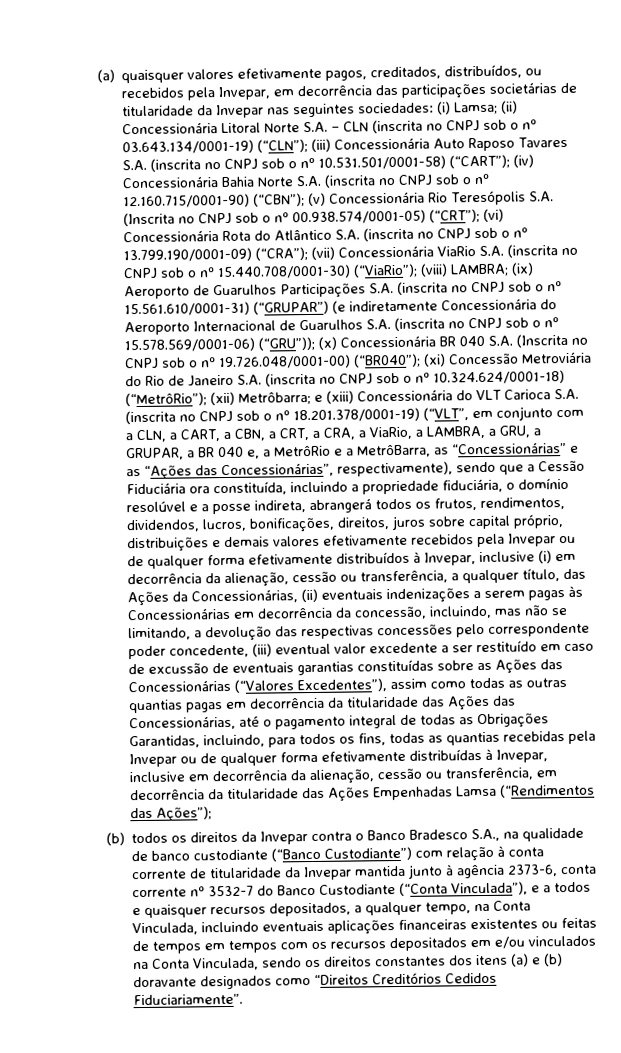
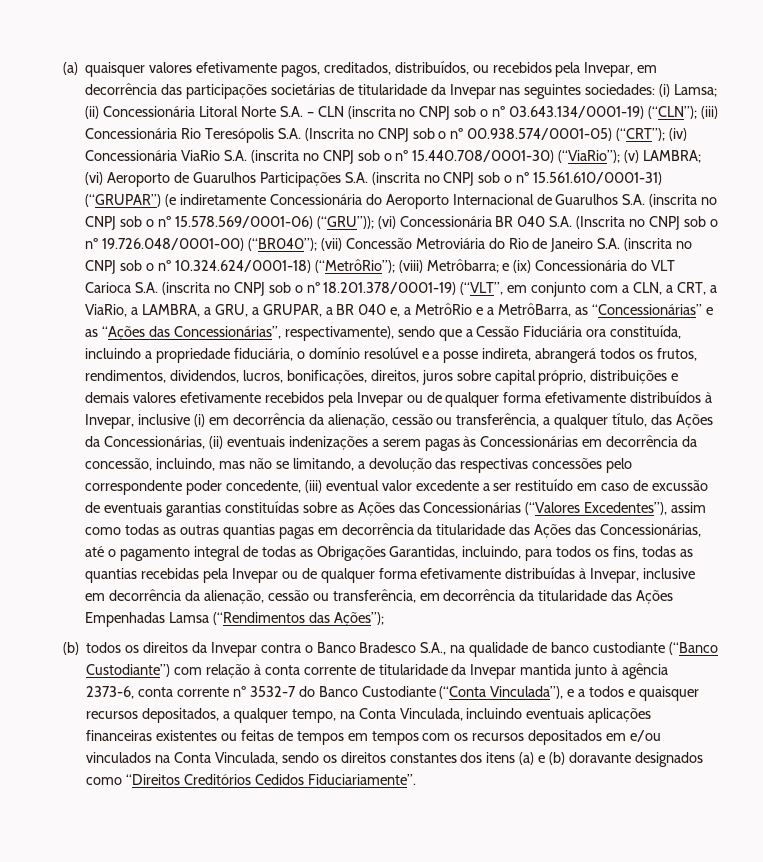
- (iii) Concessionária Auto Raposo Tavares S.A. (inscrita no CNPJ sob o nº 10.531.501/0001-58) (“CART”); (iv) Concessionária Bahia Norte S.A. (inscrita no CNPJ sob o nº 12.160.715/0001-90) (“CBN”); (v) Concessionária Rio Teresópolis S.A. (Inscrita no CNPJ sob o nº 00.938.574/0001-05) (“CRT”);
+ (iii) Concessionária Rio Teresópolis S.A. (Inscrita no CNPJ sob o nº 00.938.574/0001-05) (“CRT”);
- (vi) Concessionária Rota do Atlântico S.A. (inscrita no CNPJ sob o nº 13.799.190/0001-09) (“CRA”); (vii) Concessionária ViaRio S.A. (inscrita no CNPJ sob o nº 15.440.708/0001-30) (“ViaRio”);
+ (iv) Concessionária ViaRio S.A. (inscrita no CNPJ sob o nº 15.440.708/0001-30) (“ViaRio”);
- (viii) LAMBRA; (ix) Aeroporto de Guarulhos Participações S.A. (inscrita no CNPJ sob o nº 15.561.610/0001-31) (“GRUPAR”) (e indiretamente Concessionária do Aeroporto Internacional de Guarulhos S.A. (inscrita no CNPJ sob o nº 15.578.569/0001-06) (“GRU”));
+ (v) LAMBRA; (vi) Aeroporto de Guarulhos Participações S.A. (inscrita no CNPJ sob o nº 15.561.610/0001-31) (“GRUPAR”) (e indiretamente Concessionária do Aeroporto Internacional de Guarulhos S.A. (inscrita no CNPJ sob o nº 15.578.569/0001-06) (“GRU”));
- (x) Concessionária BR 040 S.A. (Inscrita no CNPJ sob o nº 19.726.048/0001-00) (“BR040”);
+ (vi) Concessionária BR 040 S.A. (Inscrita no CNPJ sob o nº 19.726.048/0001-00) (“BR040”);
- (xi) Concessão Metroviária do Rio de Janeiro S.A. (inscrita no CNPJ sob o nº 10.324.624/0001-18) (“MetrôRio”);
+ (vii) Concessão Metroviária do Rio de Janeiro S.A. (inscrita no CNPJ sob o nº 10.324.624/0001-18) (“MetrôRio”);
- (xii) Metrôbarra;
+ (viii) Metrôbarra;
- e (xiii) Concessionária do VLT Carioca S.A. (inscrita no CNPJ sob o nº 18.201.378/0001-19) (“VLT”, em conjunto com a CLN, a CART, a CBN, a CRT, a CRA, a ViaRio, a LAMBRA, a GRU, a GRUPAR, a BR 040 e, a MetrôRio e a MetrôBarra, as “Concessionárias” e as “Ações das Concessionárias”, respectivamente), sendo que a Cessão Fiduciária ora constituída, incluindo a propriedade fiduciária, o domínio resolúvel e a posse indireta, abrangerá todos os frutos, rendimentos, dividendos, lucros, bonificações, direitos, juros sobre capital próprio, distribuições e demais valores efetivamente recebidos pela Invepar ou de qualquer forma efetivamente distribuídos à Invepar, inclusive (i) em decorrência da alienação, cessão ou transferência, a qualquer título, das Ações da Concessionárias, (ii) eventuais indenizações a serem pagas às Concessionárias em decorrência da concessão, incluindo, mas não se limitando, a devolução das respectivas concessões pelo correspondente poder concedente, (iii) eventual valor excedente a ser restituído em caso de excussão de eventuais garantias constituídas sobre as Ações das Concessionárias (“Valores Excedentes”), assim como todas as outras quantias pagas em decorrência da titularidade das Ações das Concessionárias, até o pagamento integral de todas as Obrigações Garantidas, incluindo, para todos os fins, todas as quantias recebidas pela Invepar ou de qualquer forma efetivamente distribuídas à Invepar, inclusive em decorrência da alienação, cessão ou transferência, em decorrência da titularidade das Ações Empenhadas Lamsa (“Rendimentos das Ações”);
+ e (ix) Concessionária do VLT Carioca S.A. (inscrita no CNPJ sob o nº 18.201.378/0001-19) (“VLT”, em conjunto com a CLN, a CRT, a ViaRio, a LAMBRA, a GRU, a GRUPAR, a BR 040 e, a MetrôRio e a MetrôBarra, as “Concessionárias” e as “Ações das Concessionárias”, respectivamente), sendo que a Cessão Fiduciária ora constituída, incluindo a propriedade fiduciária, o domínio resolúvel e a posse indireta, abrangerá todos os frutos, rendimentos, dividendos, lucros, bonificações, direitos, juros sobre capital próprio, distribuições e demais valores efetivamente recebidos pela Invepar ou de qualquer forma efetivamente distribuídos à Invepar, inclusive (i) em decorrência da alienação, cessão ou transferência, a qualquer título, das Ações da Concessionárias, (ii) eventuais indenizações a serem pagas às Concessionárias em decorrência da concessão, incluindo, mas não se limitando, a devolução das respectivas concessões pelo correspondente poder concedente, (iii) eventual valor excedente a ser restituído em caso de excussão de eventuais garantias constituídas sobre as Ações das Concessionárias (“Valores Excedentes”), assim como todas as outras quantias pagas em decorrência da titularidade das Ações das Concessionárias, até o pagamento integral de todas as Obrigações Garantidas, incluindo, para todos os fins, todas as quantias recebidas pela Invepar ou de qualquer forma efetivamente distribuídas à Invepar, inclusive em decorrência da alienação, cessão ou transferência, em decorrência da titularidade das Ações Empenhadas Lamsa (“Rendimentos das Ações”);

